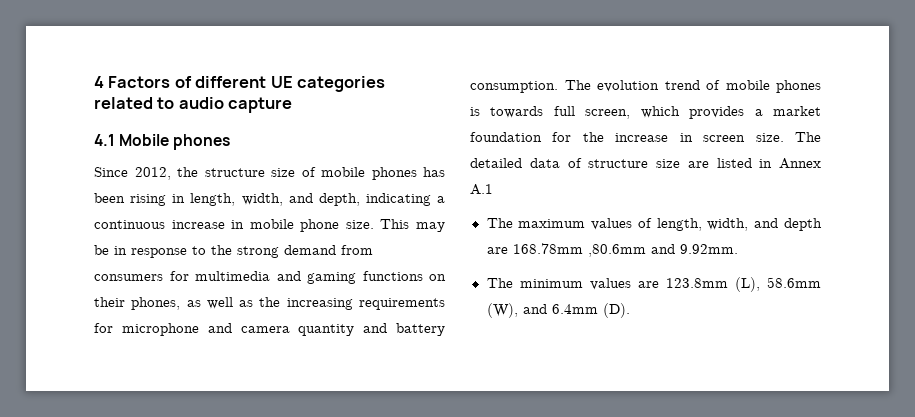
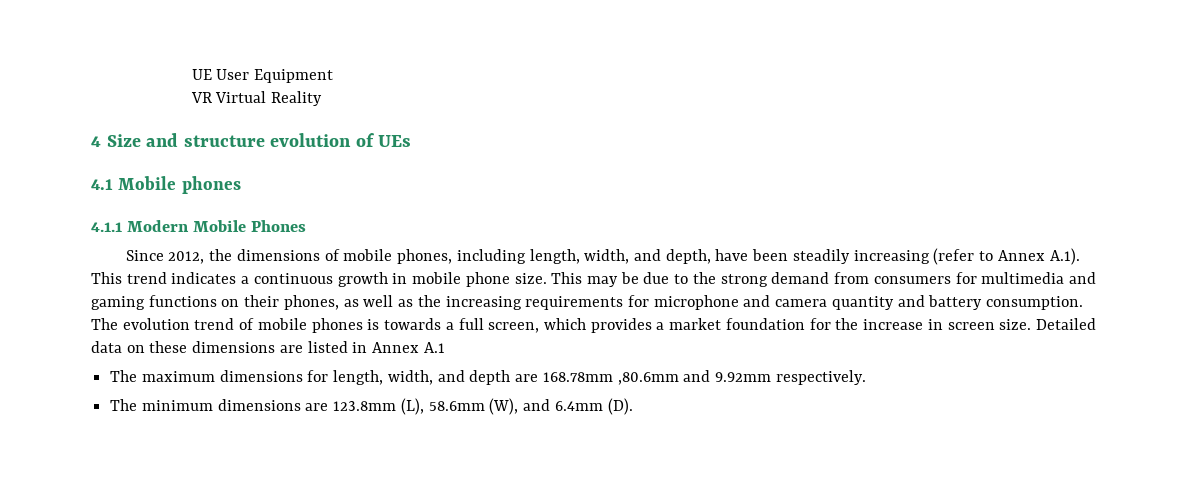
- 4 Factors of different UE categories related to audio capture
+ UE User Equipment
+ VR Virtual Reality
+ 4 Size and structure evolution of UEs
+ 4.1.1 Modern Mobile Phones
- Since 2012, the structure size of mobile phones has been rising in length, width, and depth, indicating a continuous increase in mobile phone size.
+ Since 2012, the dimensions of mobile phones, including length, width, and depth, have been steadily increasing (refer to Annex A.1). This trend indicates a continuous growth in mobile phone size.
- This may be in response to the strong demand from consumers for multimedia and gaming functions on their phones, as well as the increasing requirements for microphone and camera quantity and battery consumption.
+ This may be due to the strong demand from consumers for multimedia and gaming functions on their phones, as well as the increasing requirements for microphone and camera quantity and battery consumption.
- The evolution trend of mobile phones is towards full screen, which provides a market foundation for the increase in screen size.
+ The evolution trend of mobile phones is towards a full screen, which provides a market foundation for the increase in screen size.
- The detailed data of structure size are listed in Annex A.1
+ Detailed data on these dimensions are listed in Annex A.1
- The maximum values of length, width, and depth are 168.78mm ,80.6mm and 9.92mm.
+ The maximum dimensions for length, width, and depth are 168.78mm ,80.6mm and 9.92mm respectively.
- The minimum values are 123.8mm (L), 58.6mm (W), and 6.4mm (D).
+ The minimum dimensions are 123.8mm (L), 58.6mm (W), and 6.4mm (D).

